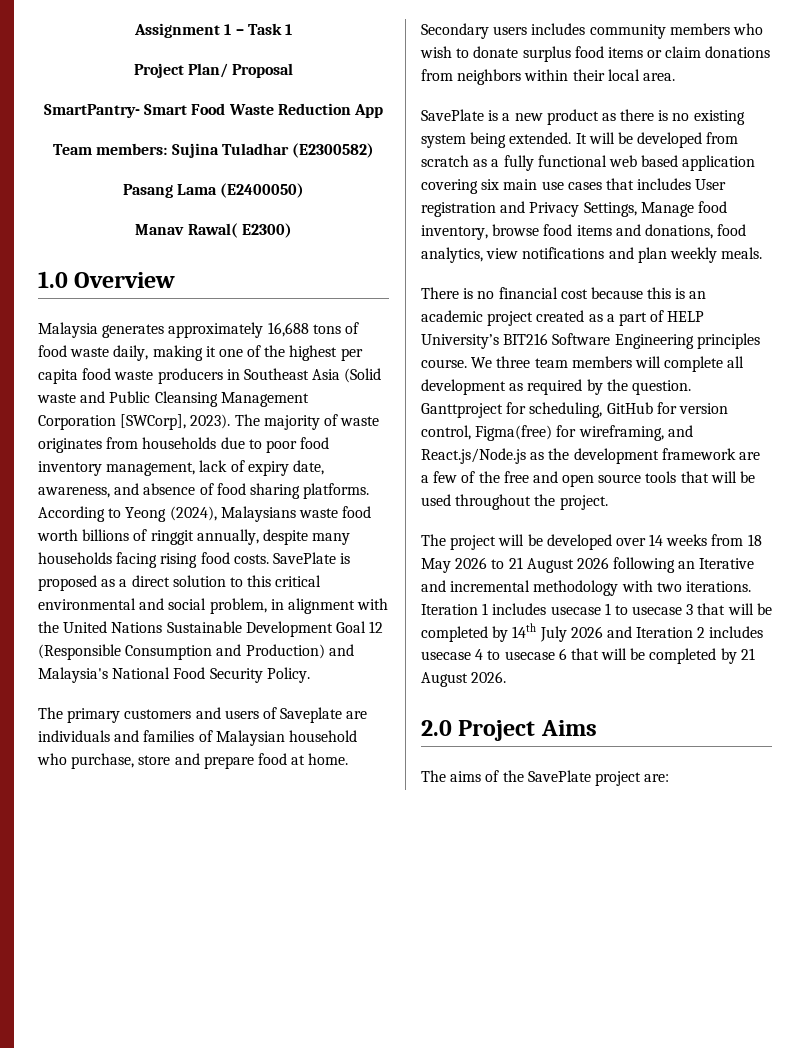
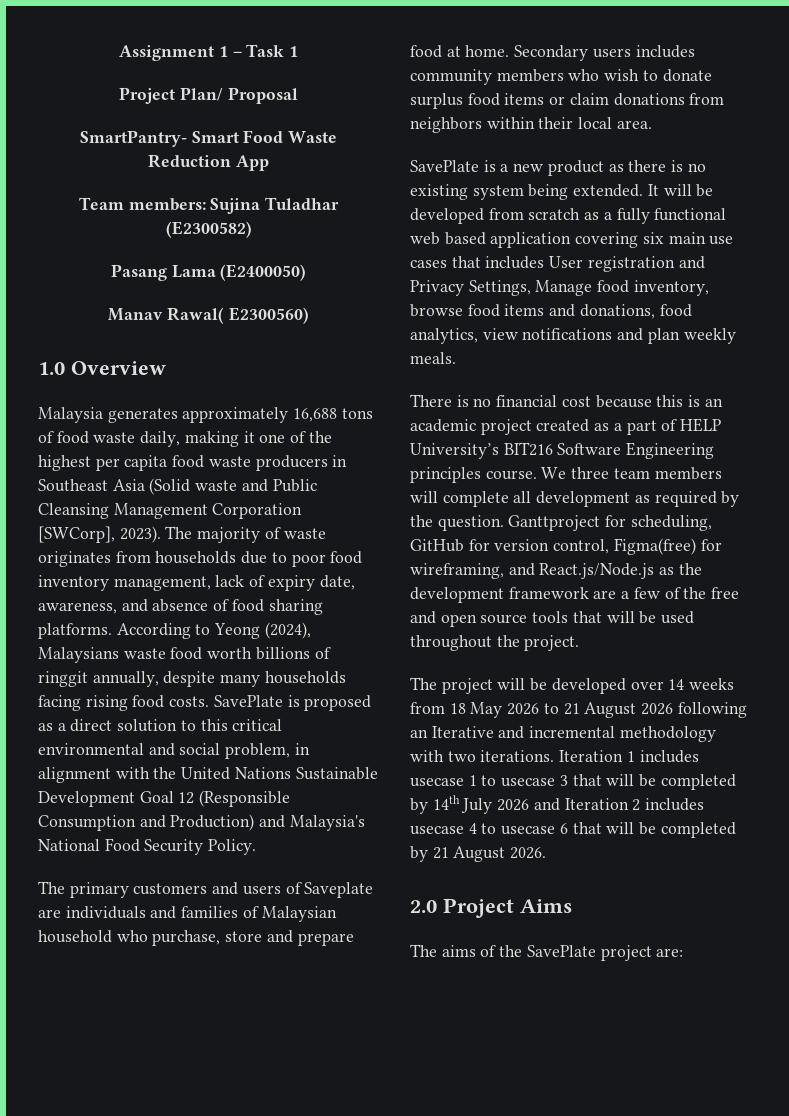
- Manav Rawal( E2300)
+ Manav Rawal( E2300560)

